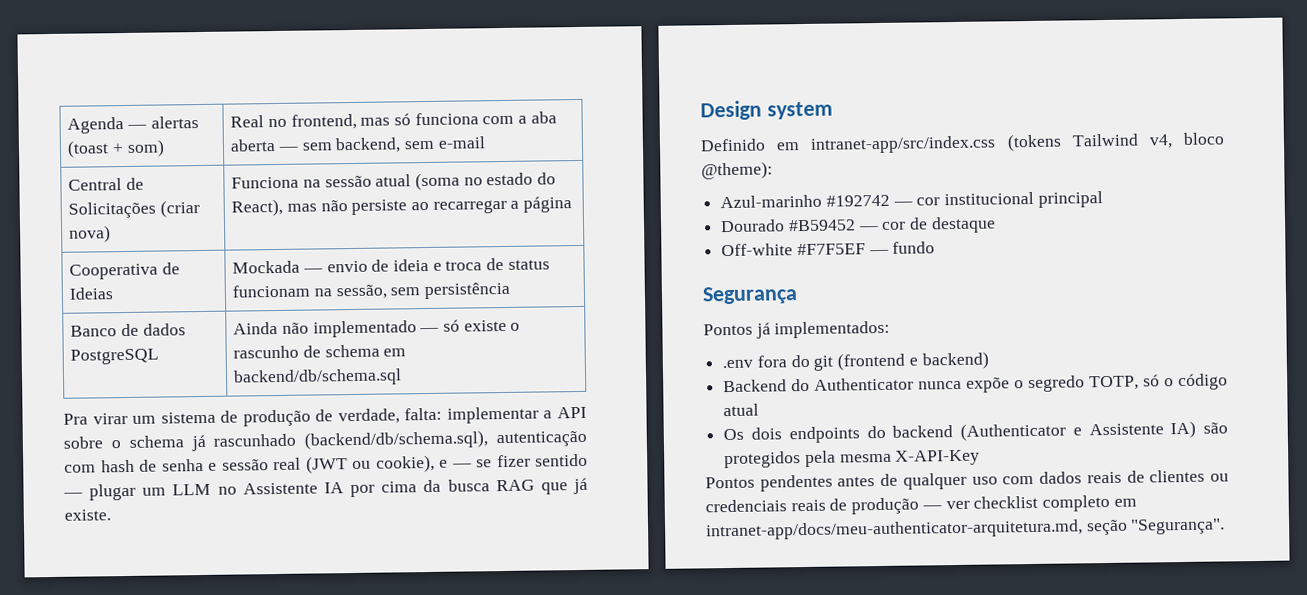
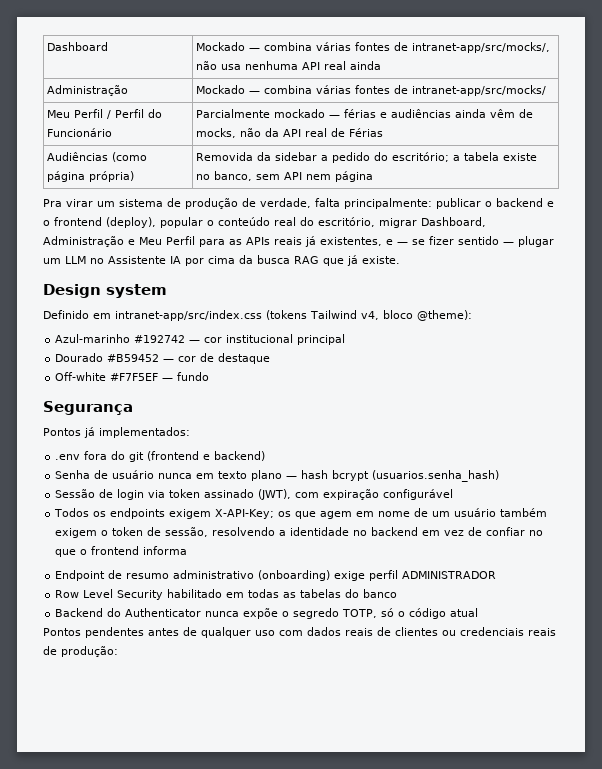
- Agenda — alertas (toast + som) | Real no frontend, mas só funciona com a aba aberta — sem backend, sem e-mail
- Central de Solicitações (criar nova) | Funciona na sessão atual (soma no estado do React), mas não persiste ao recarregar a página
- Cooperativa de Ideias | Mockada — envio de ideia e troca de status funcionam na sessão, sem persistência
- Banco de dados PostgreSQL | Ainda não implementado — só existe o rascunho de schema em backend/db/schema.sql
+ Dashboard | Mockado — combina várias fontes de intranet-app/src/mocks/, não usa nenhuma API real ainda
+ Administração | Mockado — combina várias fontes de intranet-app/src/mocks/
+ Meu Perfil / Perfil do Funcionário | Parcialmente mockado — férias e audiências ainda vêm de mocks, não da API real de Férias
+ Audiências (como página própria) | Removida da sidebar a pedido do escritório; a tabela existe no banco, sem API nem página
- Pra virar um sistema de produção de verdade, falta: implementar a API sobre o schema já rascunhado (backend/db/schema.sql), autenticação com hash de senha e sessão real (JWT ou cookie), e — se fizer sentido — plugar um LLM no Assistente IA por cima da busca RAG que já existe.
+ Pra virar um sistema de produção de verdade, falta principalmente: publicar o backend e o frontend (deploy), popular o conteúdo real do escritório, migrar Dashboard, Administração e Meu Perfil para as APIs reais já existentes, e — se fizer sentido — plugar um LLM no Assistente IA por cima da busca RAG que já existe.
+ Senha de usuário nunca em texto plano — hash bcrypt (usuarios.senha_hash)
+ Sessão de login via token assinado (JWT), com expiração configurável
+ Todos os endpoints exigem X-API-Key; os que agem em nome de um usuário também exigem o token de sessão, resolvendo a identidade no backend em vez de confiar no que o frontend informa
+ Endpoint de resumo administrativo (onboarding) exige perfil ADMINISTRADOR
+ Row Level Security habilitado em todas as tabelas do banco
- Os dois endpoints do backend (Authenticator e Assistente IA) são protegidos pela mesma X-API-Key
- Pontos pendentes antes de qualquer uso com dados reais de clientes ou credenciais reais de produção — ver checklist completo em intranet-app/docs/meu-authenticator-arquitetura.md, seção "Segurança".
+ Pontos pendentes antes de qualquer uso com dados reais de clientes ou credenciais reais de produção:

